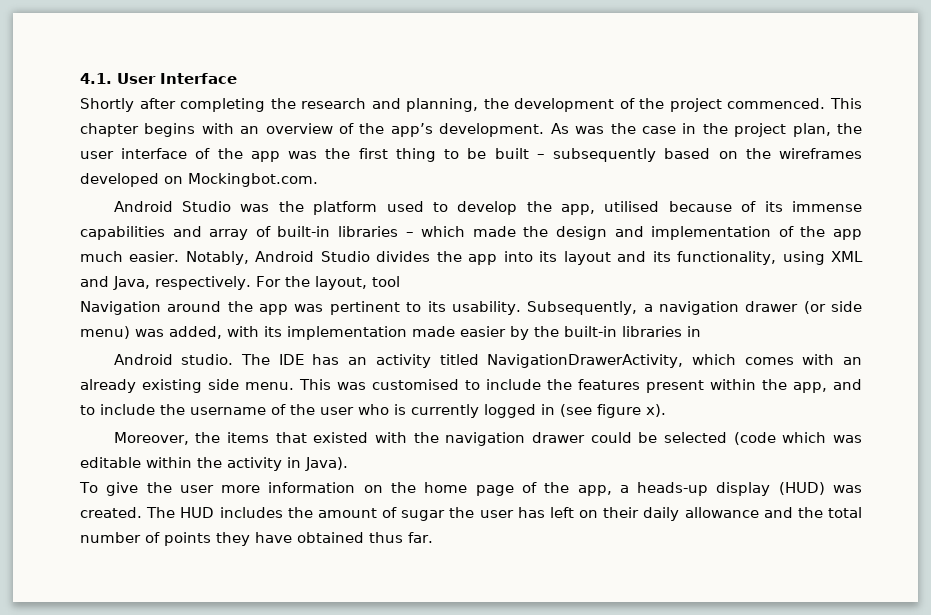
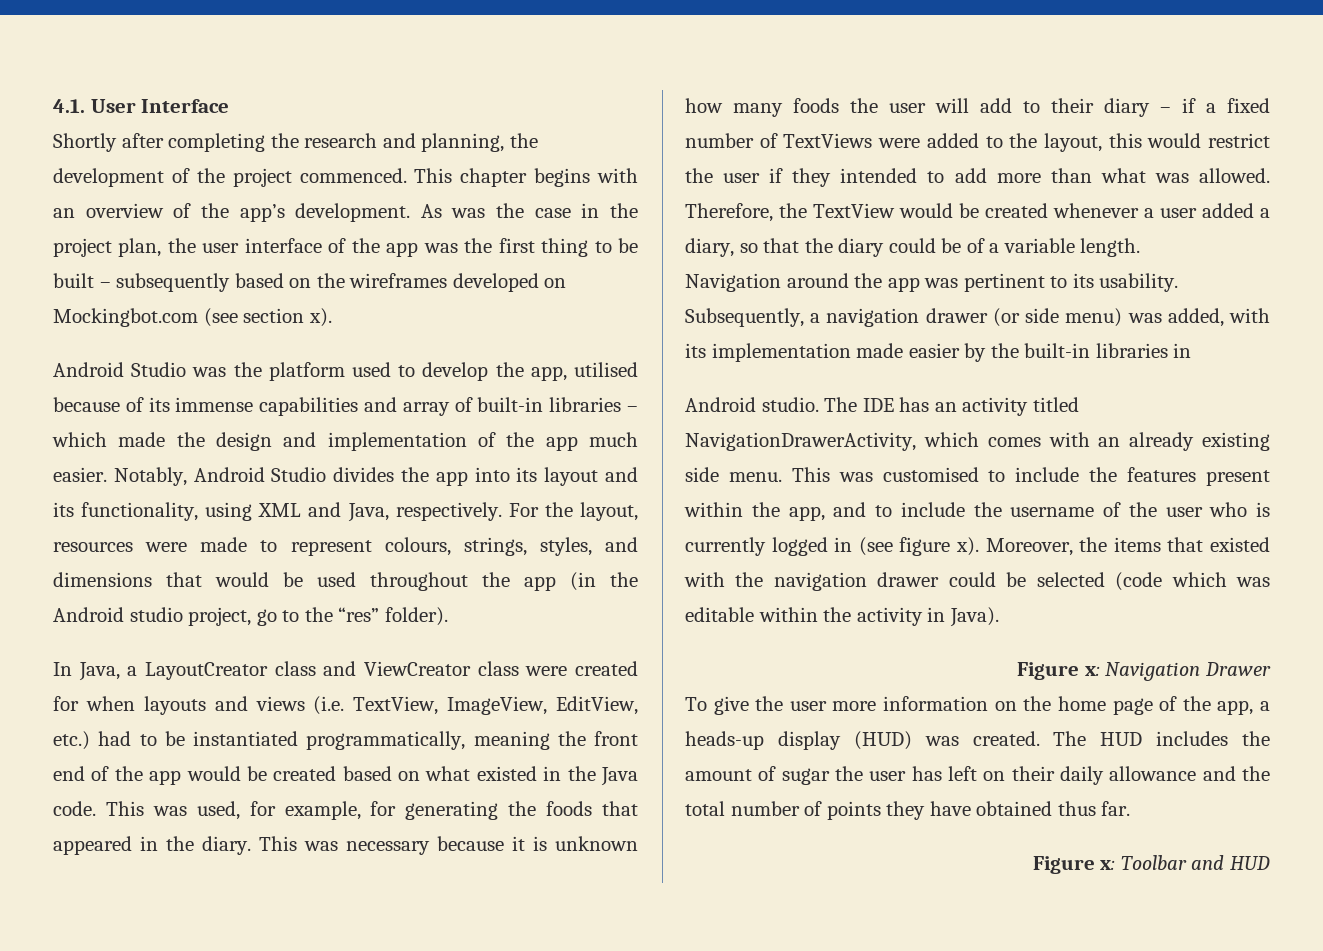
- As was the case in the project plan, the user interface of the app was the first thing to be built – subsequently based on the wireframes developed on Mockingbot.com.
+ As was the case in the project plan, the user interface of the app was the first thing to be built – subsequently based on the wireframes developed on Mockingbot.com (see section x).
- For the layout, tool
+ For the layout, resources were made to represent colours, strings, styles, and dimensions that would be used throughout the app (in the Android studio project, go to the “res” folder).
+ In Java, a LayoutCreator class and ViewCreator class were created for when layouts and views (i.e. TextView, ImageView, EditView, etc.) had to be instantiated programmatically, meaning the front end of the app would be created based on what existed in the Java code. This was used, for example, for generating the foods that appeared in the diary. This was necessary because it is unknown how many foods the user will add to their diary – if a fixed number of TextViews were added to the layout, this would restrict the user if they intended to add more than what was allowed. Therefore, the TextView would be created whenever a user added a diary, so that the diary could be of a variable length.
- This was customised to include the features present within the app, and to include the username of the user who is currently logged in (see figure x).
- Moreover, the items that existed with the navigation drawer could be selected (code which was editable within the activity in Java).
+ This was customised to include the features present within the app, and to include the username of the user who is currently logged in (see figure x). Moreover, the items that existed with the navigation drawer could be selected (code which was editable within the activity in Java).
+ Figure x: Navigation Drawer
+ Figure x: Toolbar and HUD

